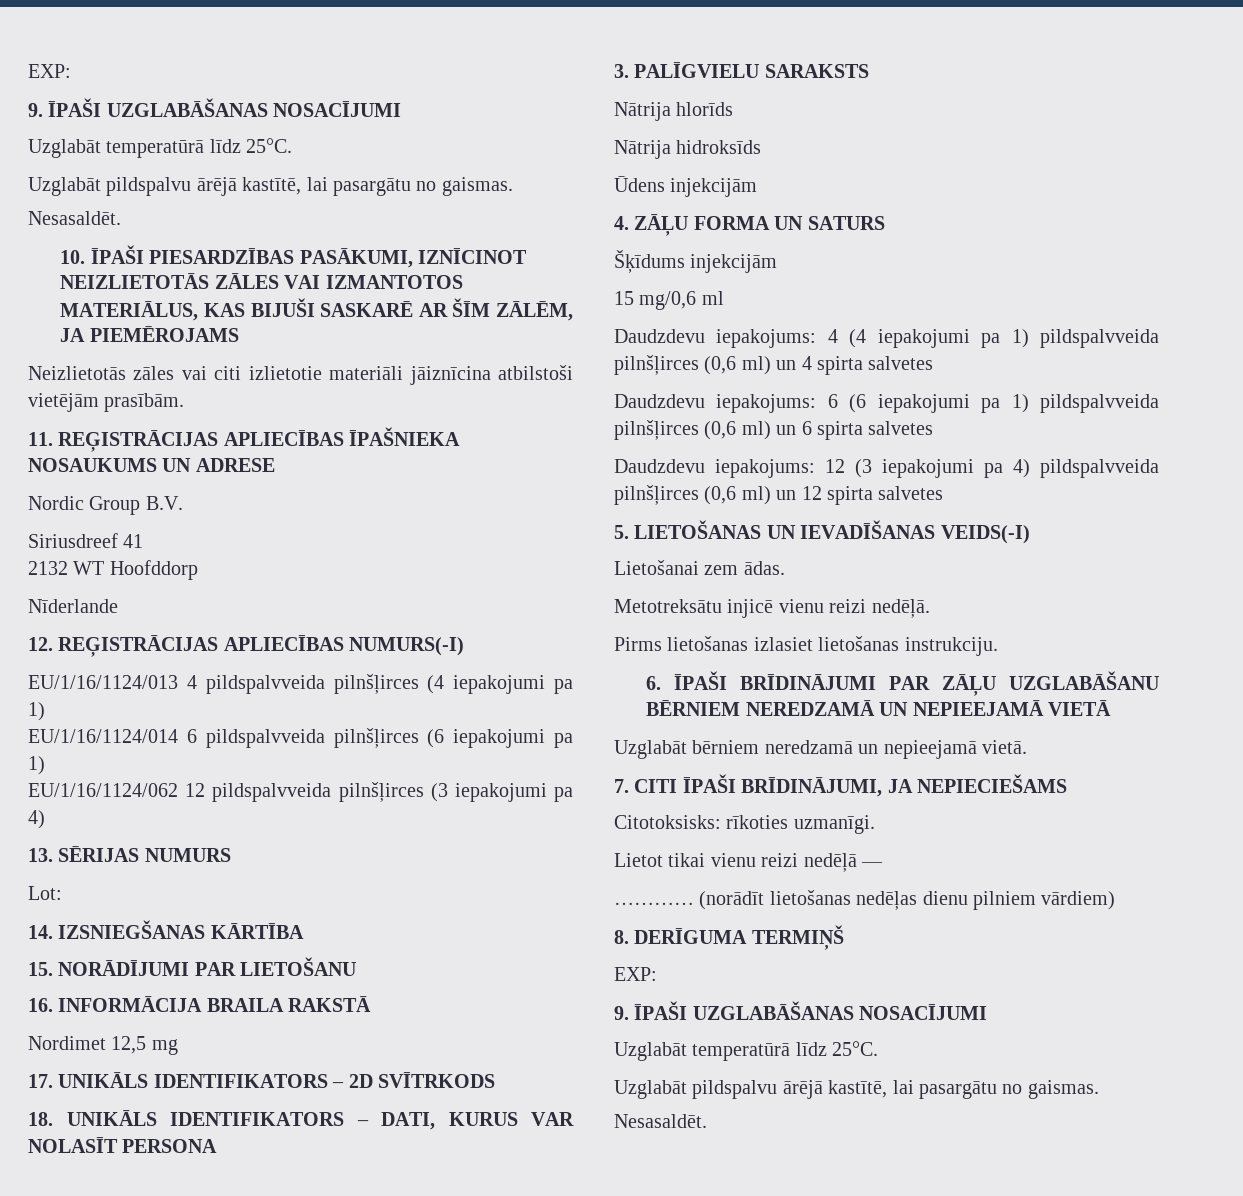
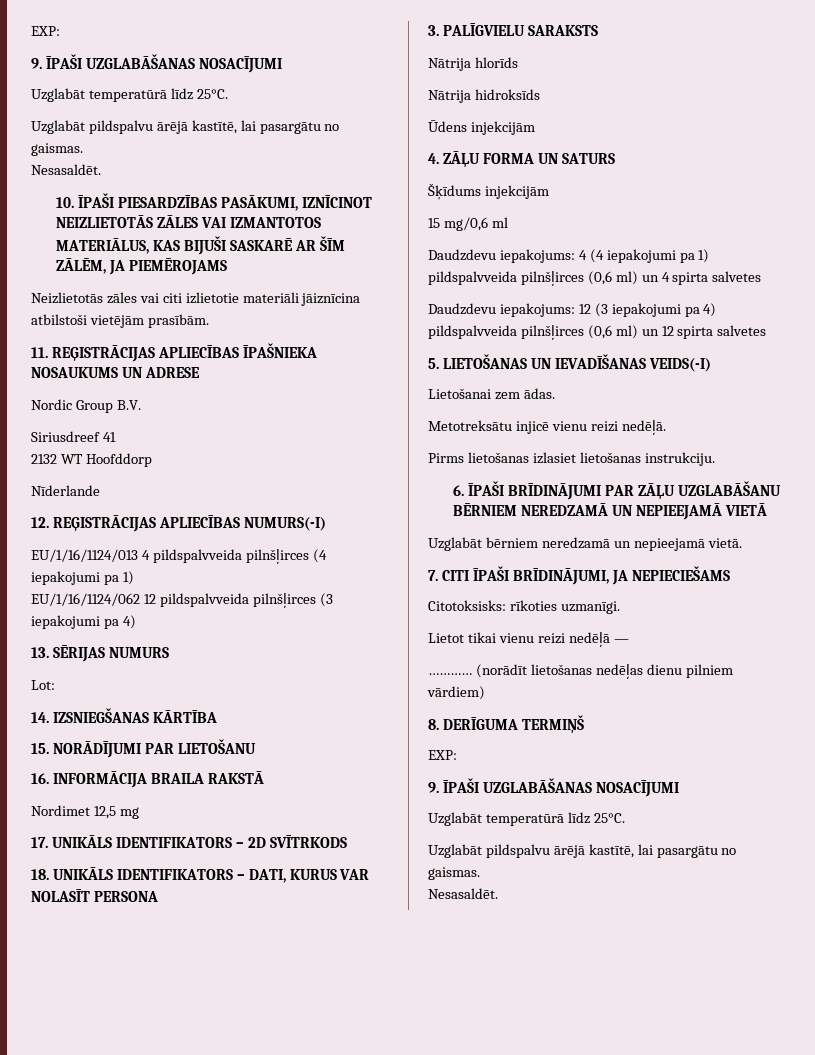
- EU/1/16/1124/014 6 pildspalvveida pilnšļirces (6 iepakojumi pa 1)
- Daudzdevu iepakojums: 6 (6 iepakojumi pa 1) pildspalvveida pilnšļirces (0,6 ml) un 6 spirta salvetes

